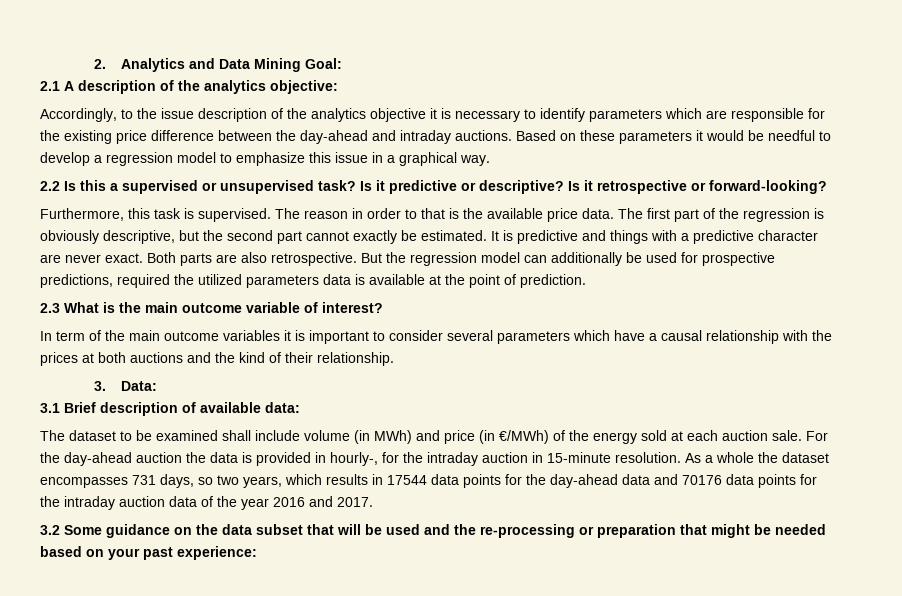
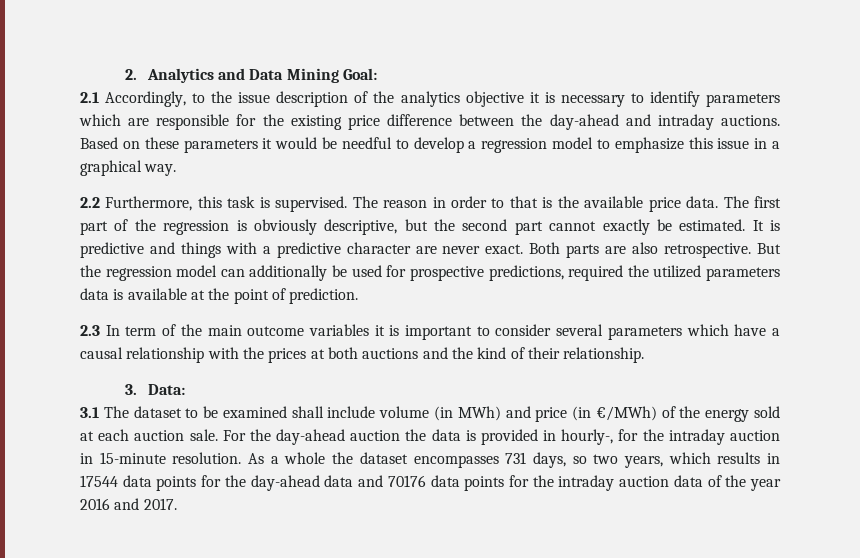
- 2.1 A description of the analytics objective:
- Accordingly, to the issue description of the analytics objective it is necessary to identify parameters which are responsible for the existing price difference between the day-ahead and intraday auctions.
+ 2.1 Accordingly, to the issue description of the analytics objective it is necessary to identify parameters which are responsible for the existing price difference between the day-ahead and intraday auctions.
- 2.2 Is this a supervised or unsupervised task? Is it predictive or descriptive? Is it retrospective or forward-looking?
- Furthermore, this task is supervised.
+ 2.2 Furthermore, this task is supervised.
- 2.3 What is the main outcome variable of interest?
- In term of the main outcome variables it is important to consider several parameters which have a causal relationship with the prices at both auctions and the kind of their relationship.
+ 2.3 In term of the main outcome variables it is important to consider several parameters which have a causal relationship with the prices at both auctions and the kind of their relationship.
- 3.1 Brief description of available data:
- The dataset to be examined shall include volume (in MWh) and price (in €/MWh) of the energy sold at each auction sale.
+ 3.1 The dataset to be examined shall include volume (in MWh) and price (in €/MWh) of the energy sold at each auction sale.
- 3.2 Some guidance on the data subset that will be used and the re-processing or preparation that might be needed based on your past experience:

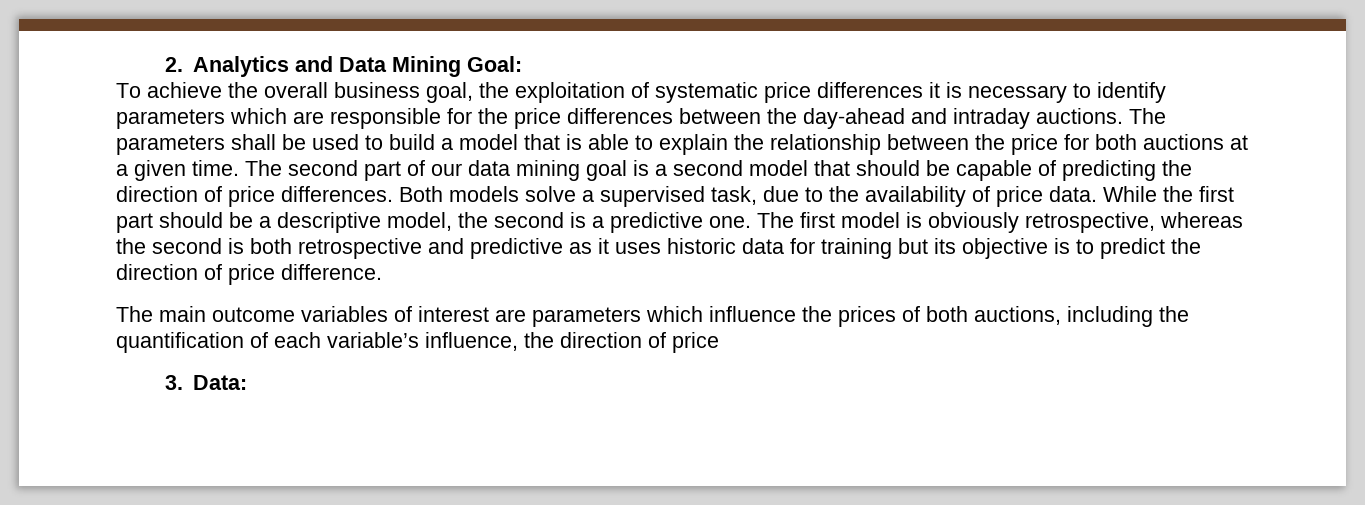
- 2.1 Accordingly, to the issue description of the analytics objective it is necessary to identify parameters which are responsible for the existing price difference between the day-ahead and intraday auctions.
+ To achieve the overall business goal, the exploitation of systematic price differences it is necessary to identify parameters which are responsible for the price differences between the day-ahead and intraday auctions.
- Based on these parameters it would be needful to develop a regression model to emphasize this issue in a graphical way.
- 2.2 Furthermore, this task is supervised. The reason in order to that is the available price data. The first part of the regression is obviously descriptive, but the second part cannot exactly be estimated. It is predictive and things with a predictive character are never exact. Both parts are also retrospective. But the regression model can additionally be used for prospective predictions, required the utilized parameters data is available at the point of prediction.
- 2.3 In term of the main outcome variables it is important to consider several parameters which have a causal relationship with the prices at both auctions and the kind of their relationship.
+ The parameters shall be used to build a model that is able to explain the relationship between the price for both auctions at a given time. The second part of our data mining goal is a second model that should be capable of predicting the direction of price differences. Both models solve a supervised task, due to the availability of price data. While the first part should be a descriptive model, the second is a predictive one. The first model is obviously retrospective, whereas the second is both retrospective and predictive as it uses historic data for training but its objective is to predict the direction of price difference.
+ The main outcome variables of interest are parameters which influence the prices of both auctions, including the quantification of each variable’s influence, the direction of price
  3. Data:
- 3.1 The dataset to be examined shall include volume (in MWh) and price (in €/MWh) of the energy sold at each auction sale. For the day-ahead auction the data is provided in hourly-, for the intraday auction in 15-minute resolution. As a whole the dataset encompasses 731 days, so two years, which results in 17544 data points for the day-ahead data and 70176 data points for the intraday auction data of the year 2016 and 2017.

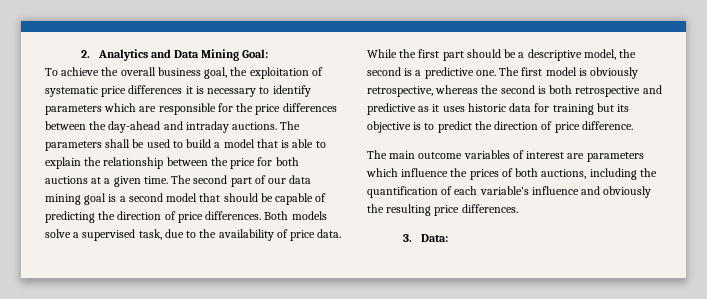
- The main outcome variables of interest are parameters which influence the prices of both auctions, including the quantification of each variable’s influence, the direction of price
+ The main outcome variables of interest are parameters which influence the prices of both auctions, including the quantification of each variable’s influence and obviously the resulting price differences.

